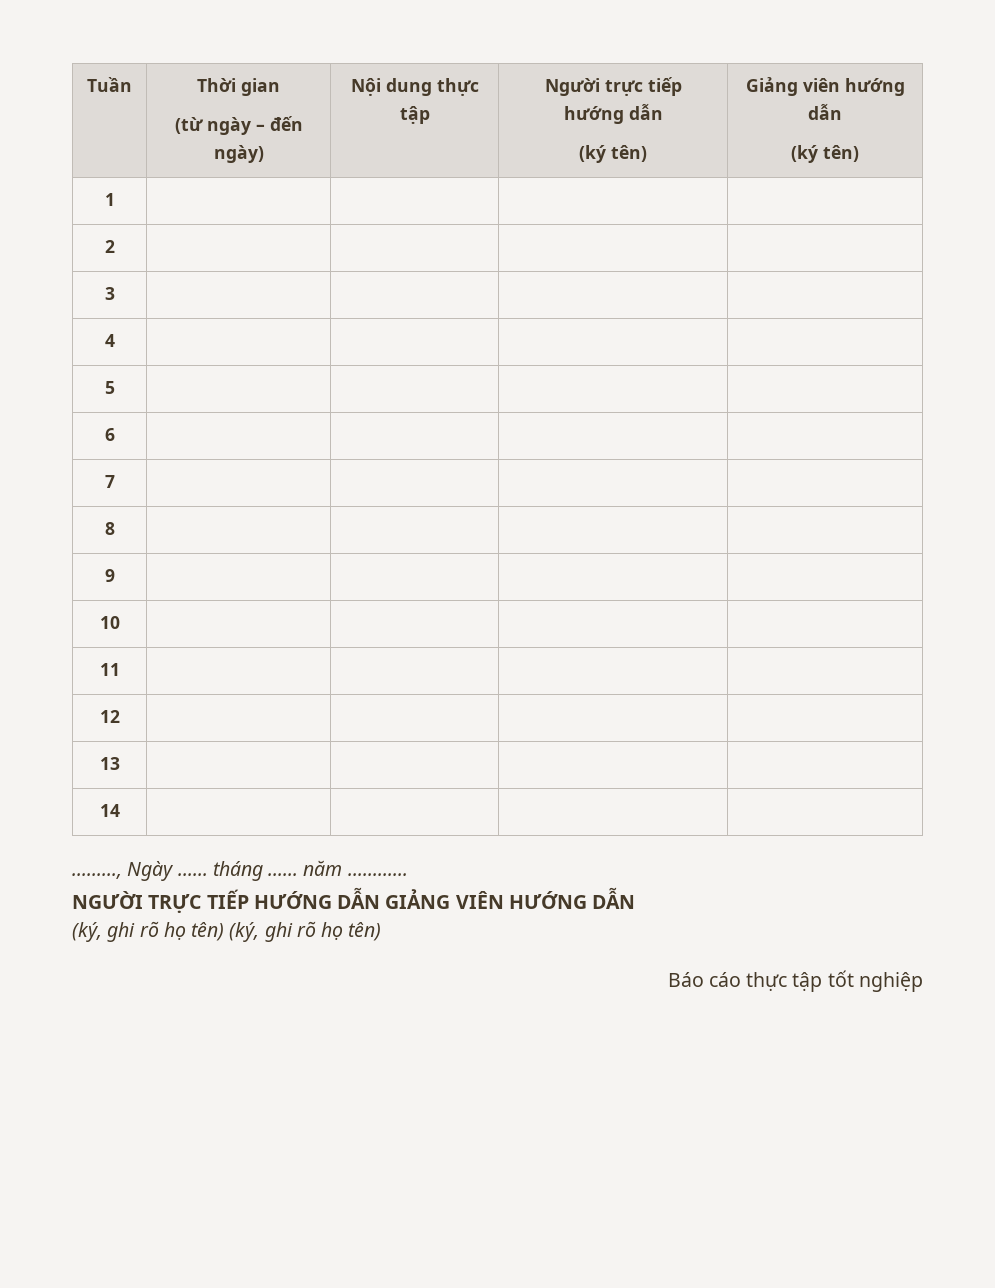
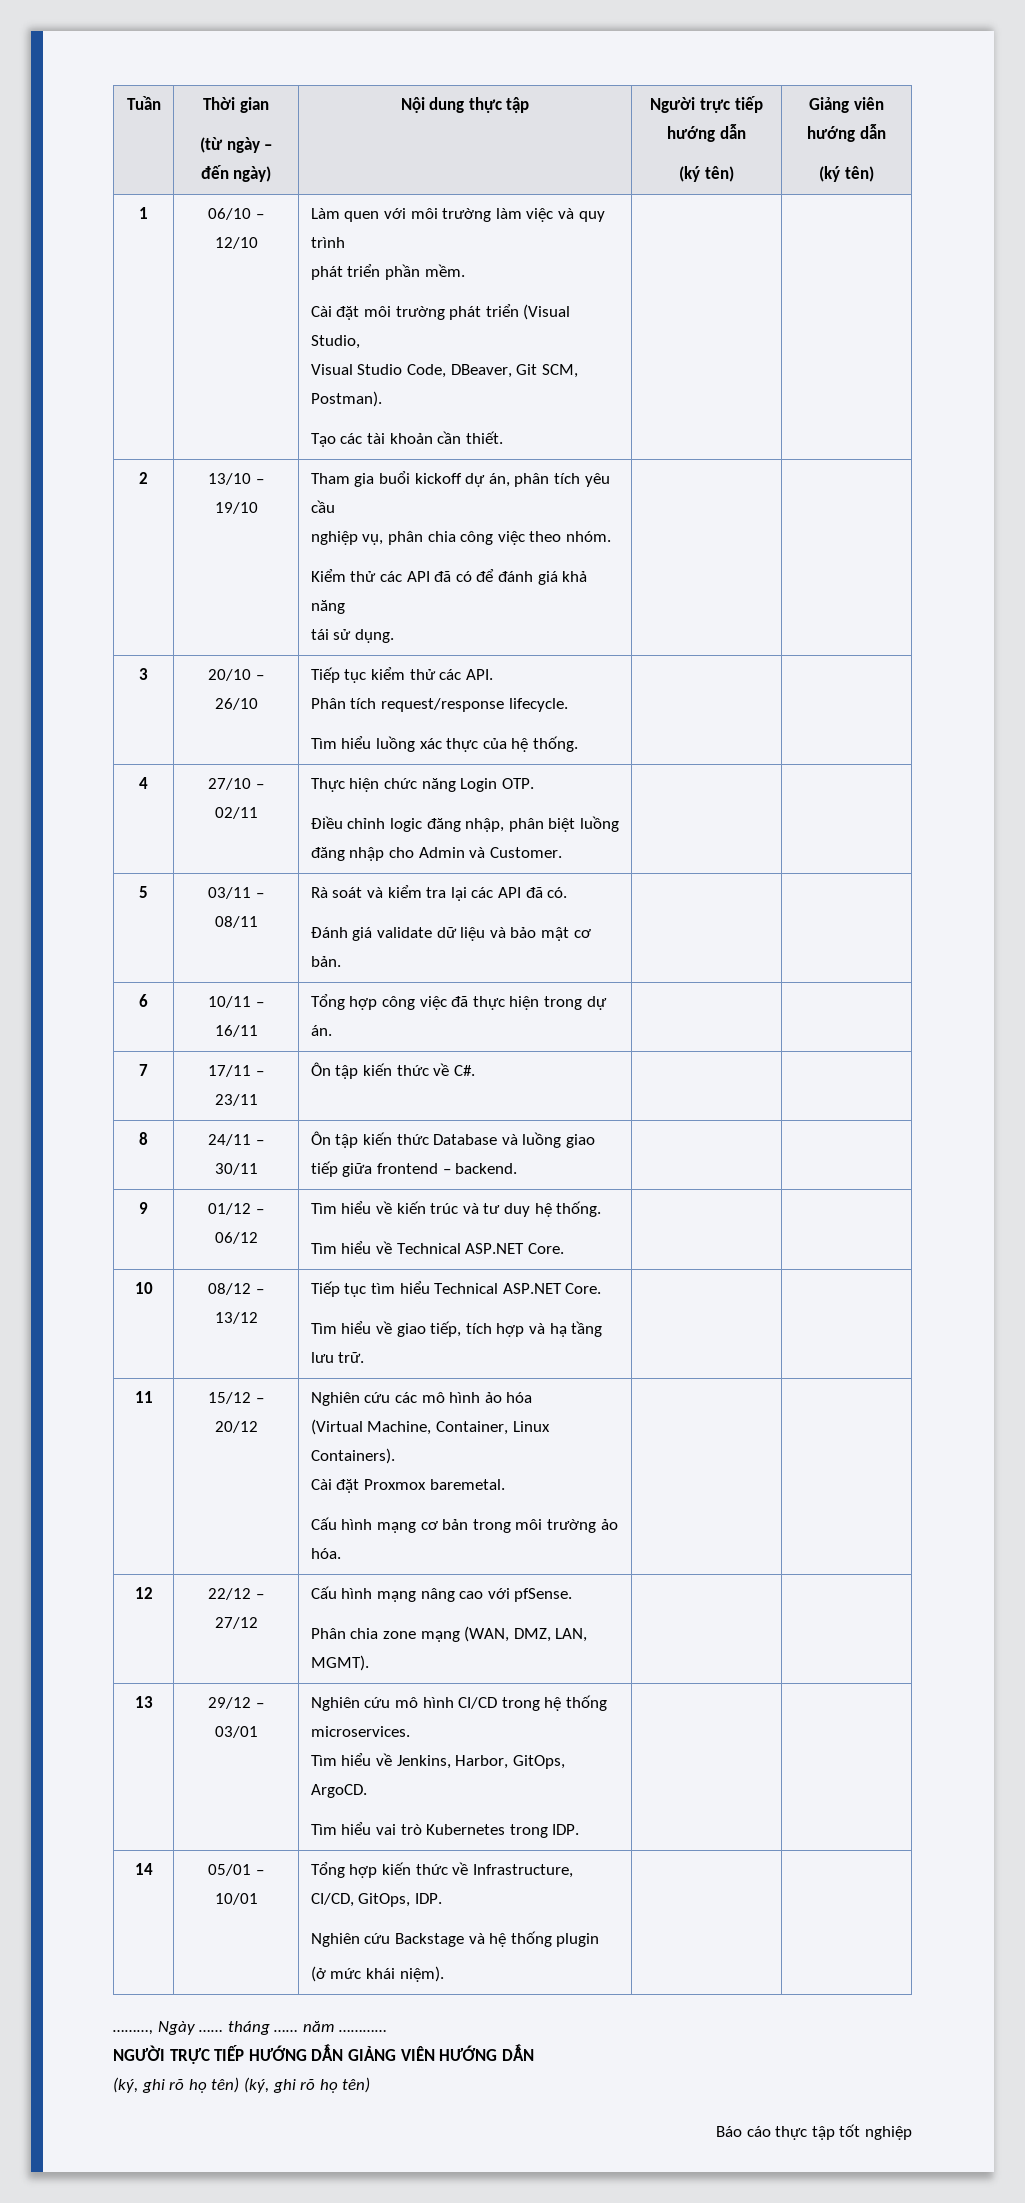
- 1 | | | |
- 2 | | | |
- 3 | | | |
- 4 | | | |
- 5 | | | |
- 6 | | | |
- 7 | | | |
- 8 | | | |
- 9 | | | |
- 10 | | | |
- 11 | | | |
- 12 | | | |
- 13 | | | |
- 14 | | | |
+ 1 | 06/10 – 12/10 | Làm quen với môi trường làm việc và quy trình
+ phát triển phần mềm.
+ Cài đặt môi trường phát triển (Visual Studio,
+ Visual Studio Code, DBeaver, Git SCM, Postman).
+ Tạo các tài khoản cần thiết. | |
+ 2 | 13/10 – 19/10 | Tham gia buổi kickoff dự án, phân tích yêu cầu
+ nghiệp vụ, phân chia công việc theo nhóm.
+ Kiểm thử các API đã có để đánh giá khả năng
+ tái sử dụng. | |
+ 3 | 20/10 – 26/10 | Tiếp tục kiểm thử các API.
+ Phân tích request/response lifecycle.
+ Tìm hiểu luồng xác thực của hệ thống. | |
+ 4 | 27/10 – 02/11 | Thực hiện chức năng Login OTP.
+ Điều chỉnh logic đăng nhập, phân biệt luồng đăng nhập cho Admin và Customer. | |
+ 5 | 03/11 – 08/11 | Rà soát và kiểm tra lại các API đã có.
+ Đánh giá validate dữ liệu và bảo mật cơ bản. | |
+ 6 | 10/11 – 16/11 | Tổng hợp công việc đã thực hiện trong dự án. | |
+ 7 | 17/11 – 23/11 | Ôn tập kiến thức về C#. | |
+ 8 | 24/11 – 30/11 | Ôn tập kiến thức Database và luồng giao tiếp giữa frontend – backend. | |
+ 9 | 01/12 – 06/12 | Tìm hiểu về kiến trúc và tư duy hệ thống.
+ Tìm hiểu về Technical ASP.NET Core. | |
+ 10 | 08/12 – 13/12 | Tiếp tục tìm hiểu Technical ASP.NET Core.
+ Tìm hiểu về giao tiếp, tích hợp và hạ tầng lưu trữ. | |
+ 11 | 15/12 – 20/12 | Nghiên cứu các mô hình ảo hóa
+ (Virtual Machine, Container, Linux Containers).
+ Cài đặt Proxmox baremetal.
+ Cấu hình mạng cơ bản trong môi trường ảo hóa. | |
+ 12 | 22/12 – 27/12 | Cấu hình mạng nâng cao với pfSense.
+ Phân chia zone mạng (WAN, DMZ, LAN, MGMT). | |
+ 13 | 29/12 – 03/01 | Nghiên cứu mô hình CI/CD trong hệ thống microservices.
+ Tìm hiểu về Jenkins, Harbor, GitOps, ArgoCD.
+ Tìm hiểu vai trò Kubernetes trong IDP. | |
+ 14 | 05/01 – 10/01 | Tổng hợp kiến thức về Infrastructure, CI/CD, GitOps, IDP.
+ Nghiên cứu Backstage và hệ thống plugin
+ (ở mức khái niệm). | |

